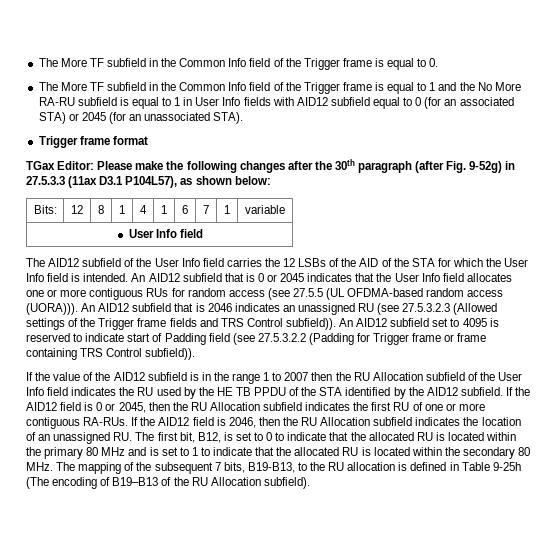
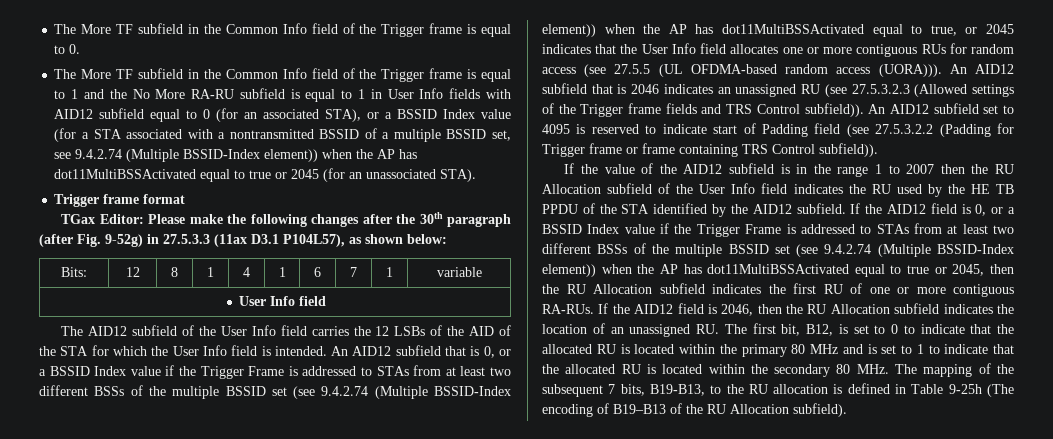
- The More TF subfield in the Common Info field of the Trigger frame is equal to 1 and the No More RA-RU subfield is equal to 1 in User Info fields with AID12 subfield equal to 0 (for an associated STA) or 2045 (for an unassociated STA).
+ The More TF subfield in the Common Info field of the Trigger frame is equal to 1 and the No More RA-RU subfield is equal to 1 in User Info fields with AID12 subfield equal to 0 (for an associated STA), or a BSSID Index value (for a STA associated with a nontransmitted BSSID of a multiple BSSID set, see 9.4.2.74 (Multiple BSSID-Index element)) when the AP has dot11MultiBSSActivated equal to true or 2045 (for an unassociated STA).
- An AID12 subfield that is 0 or 2045 indicates that the User Info field allocates one or more contiguous RUs for random access (see 27.5.5 (UL OFDMA-based random access (UORA))).
+ An AID12 subfield that is 0, or a BSSID Index value if the Trigger Frame is addressed to STAs from at least two different BSSs of the multiple BSSID set (see 9.4.2.74 (Multiple BSSID-Index element)) when the AP has dot11MultiBSSActivated equal to true, or 2045 indicates that the User Info field allocates one or more contiguous RUs for random access (see 27.5.5 (UL OFDMA-based random access (UORA))).
- If the AID12 field is 0 or 2045, then the RU Allocation subfield indicates the first RU of one or more contiguous RA-RUs.
+ If the AID12 field is 0, or a BSSID Index value if the Trigger Frame is addressed to STAs from at least two different BSSs of the multiple BSSID set (see 9.4.2.74 (Multiple BSSID-Index element)) when the AP has dot11MultiBSSActivated equal to true or 2045, then the RU Allocation subfield indicates the first RU of one or more contiguous RA-RUs.

